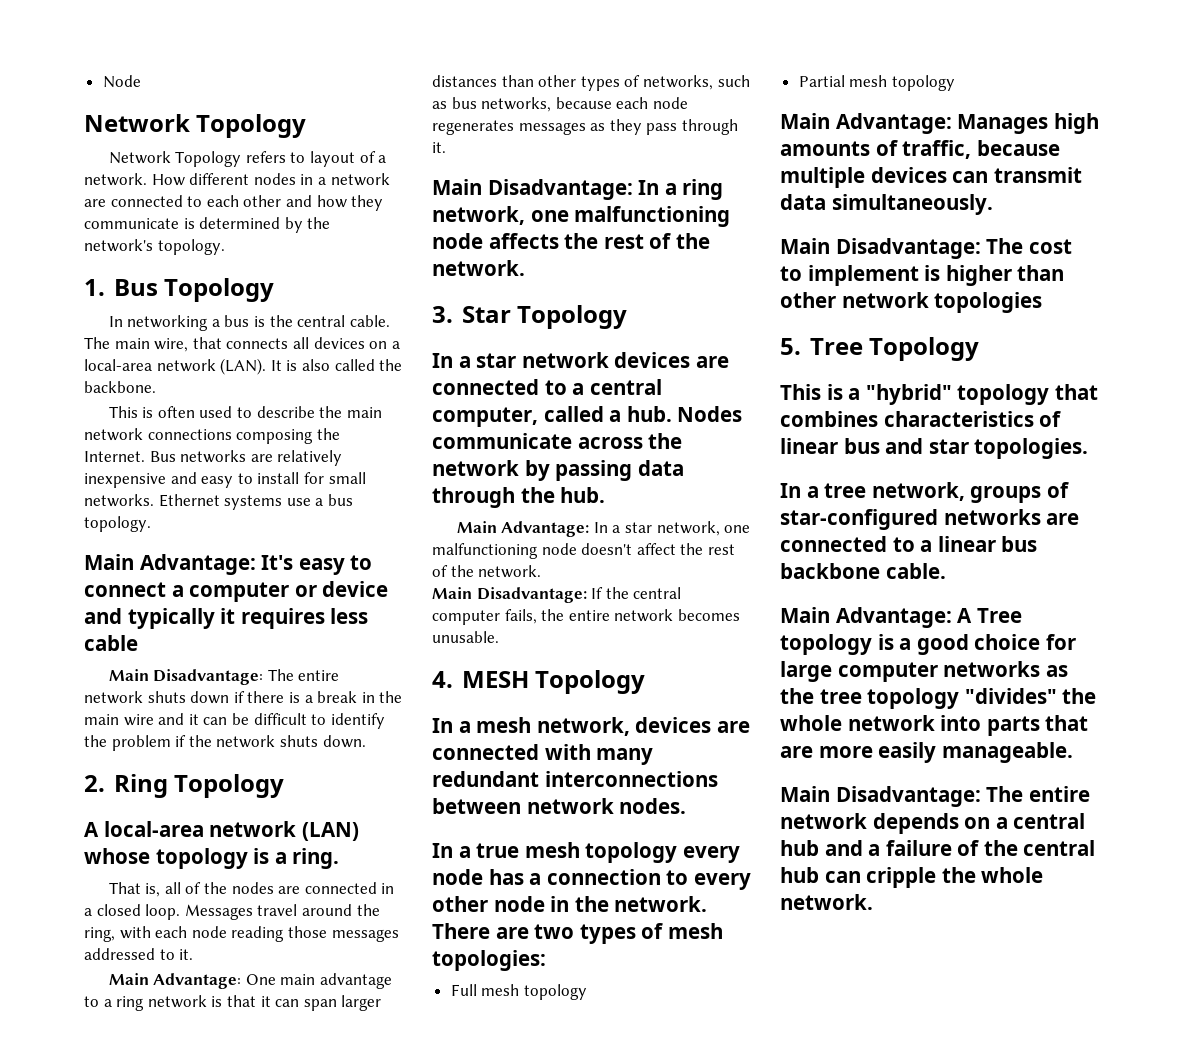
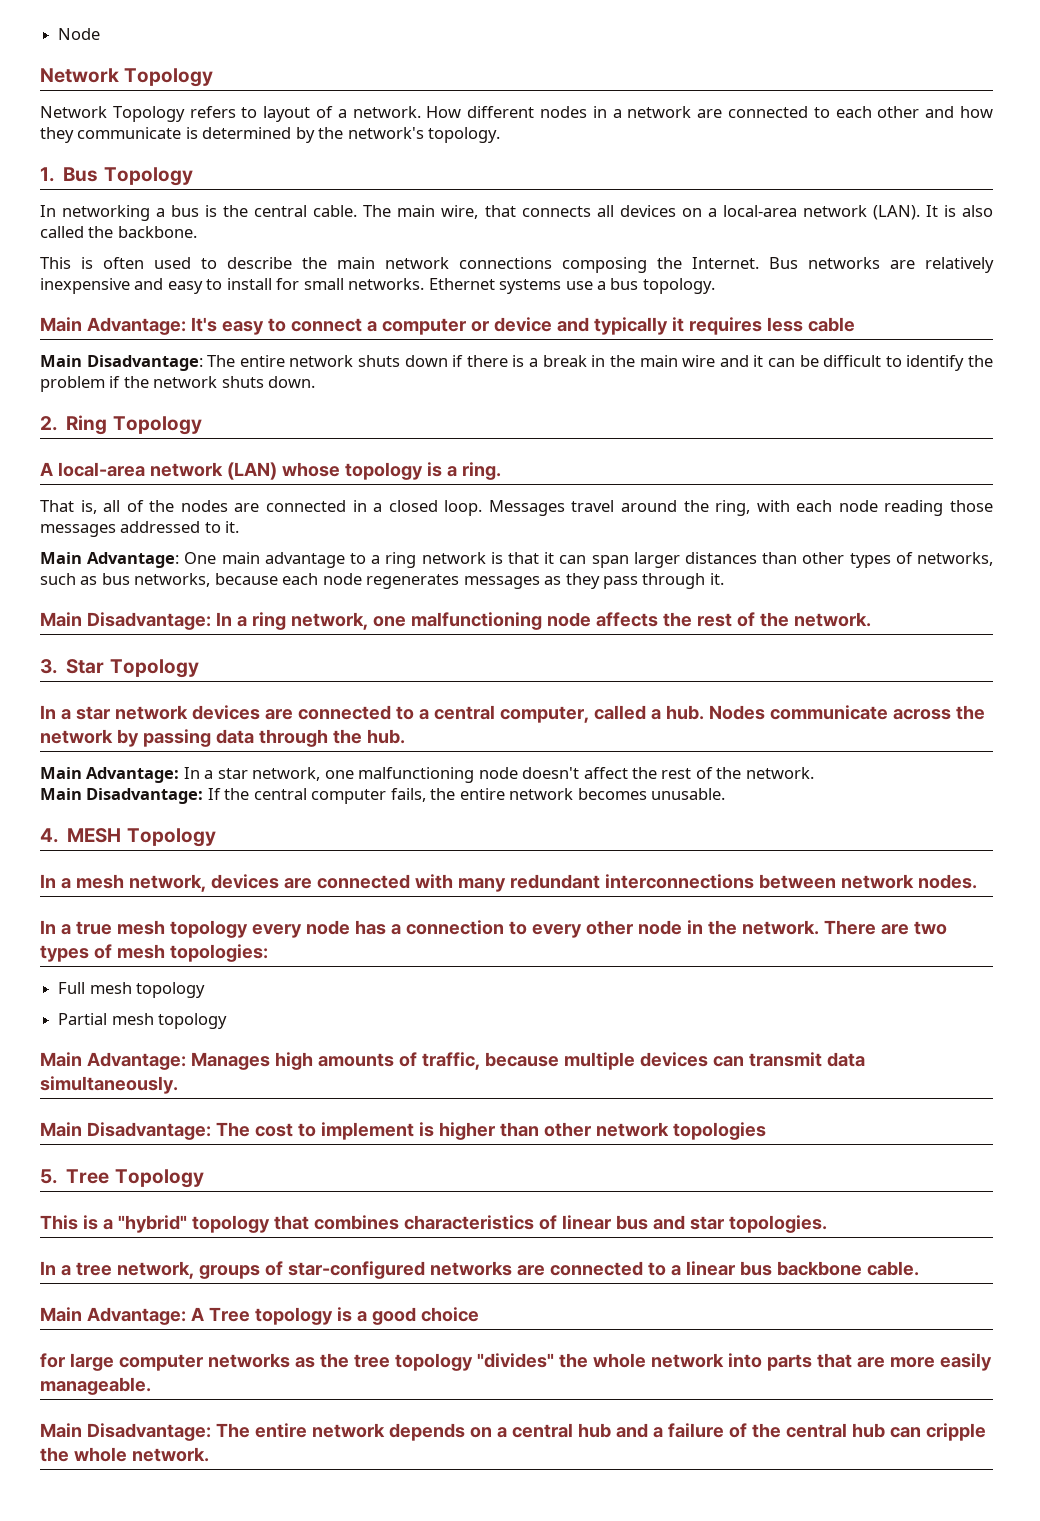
- Main Advantage: A Tree topology is a good choice for large computer networks as the tree topology "divides" the whole network into parts that are more easily manageable.
+ Main Advantage: A Tree topology is a good choice
+ for large computer networks as the tree topology "divides" the whole network into parts that are more easily manageable.

